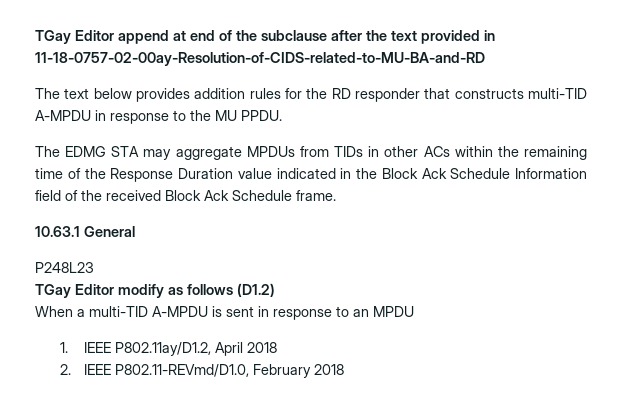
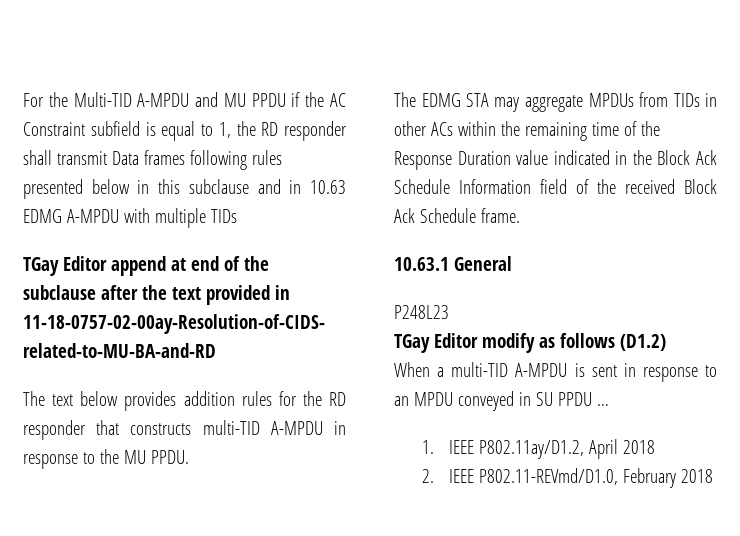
+ For the Multi-TID A-MPDU and MU PPDU if the AC Constraint subfield is equal to 1, the RD responder shall transmit Data frames following rules presented below in this subclause and in 10.63 EDMG A-MPDU with multiple TIDs
- When a multi-TID A-MPDU is sent in response to an MPDU
+ When a multi-TID A-MPDU is sent in response to an MPDU conveyed in SU PPDU …

